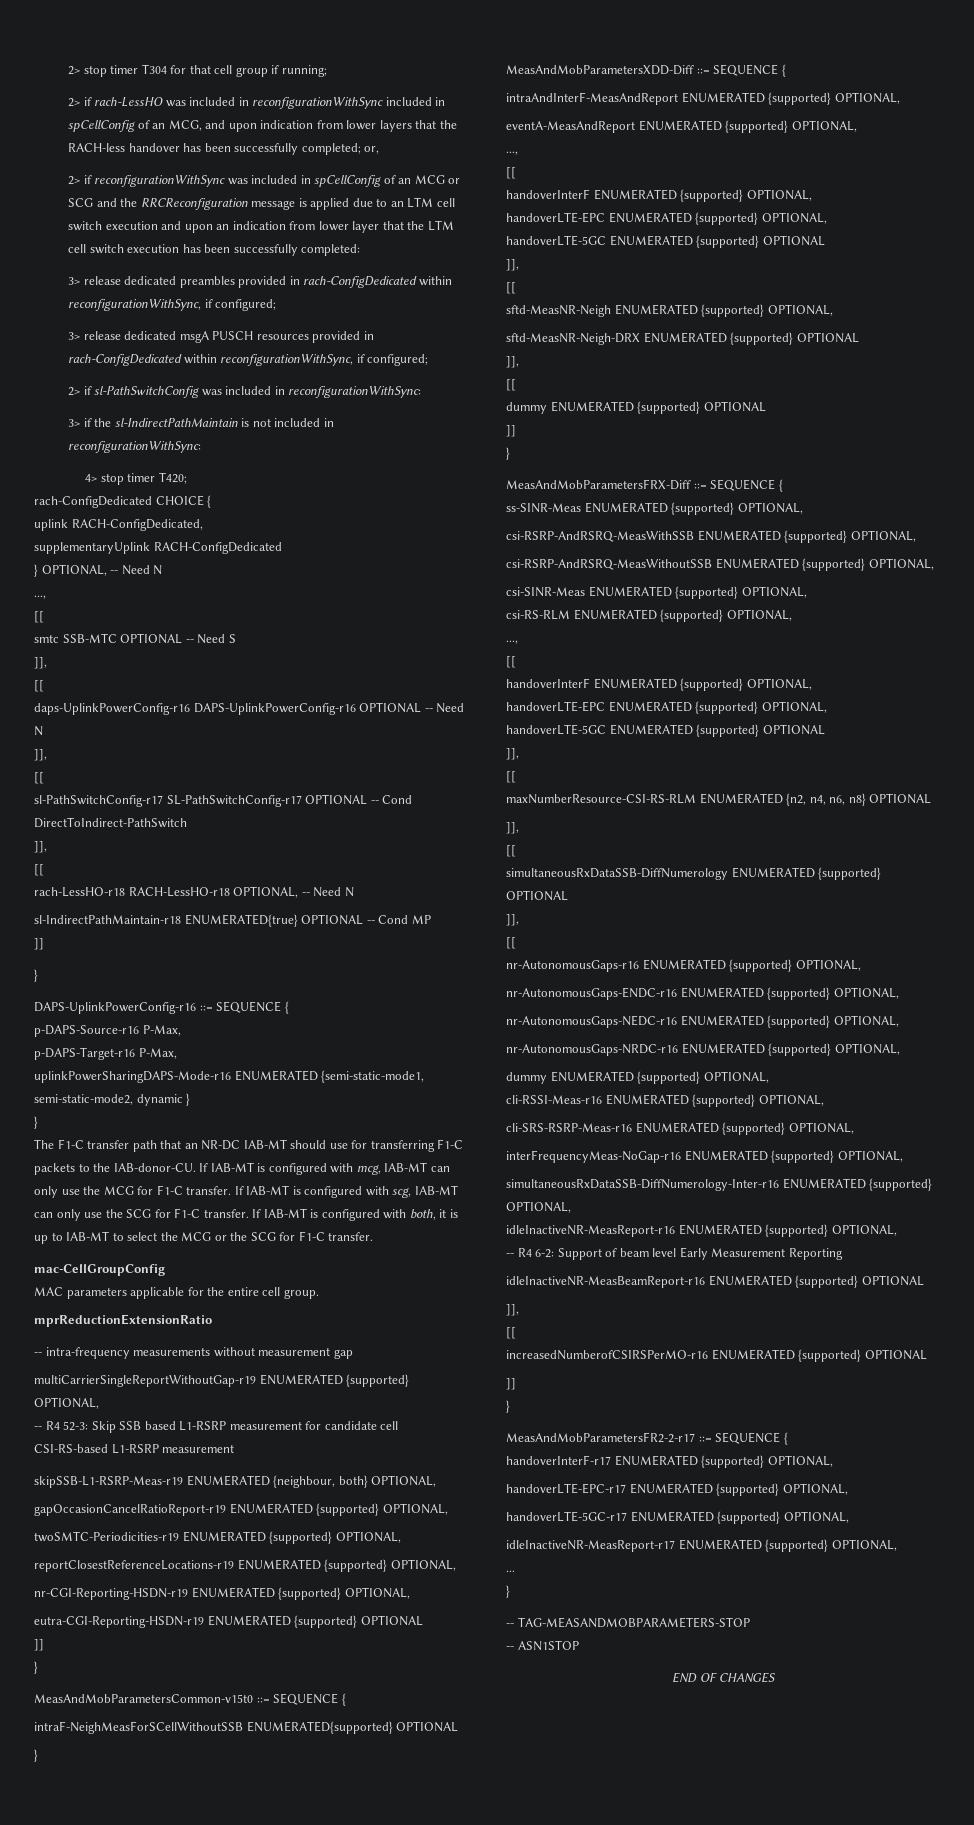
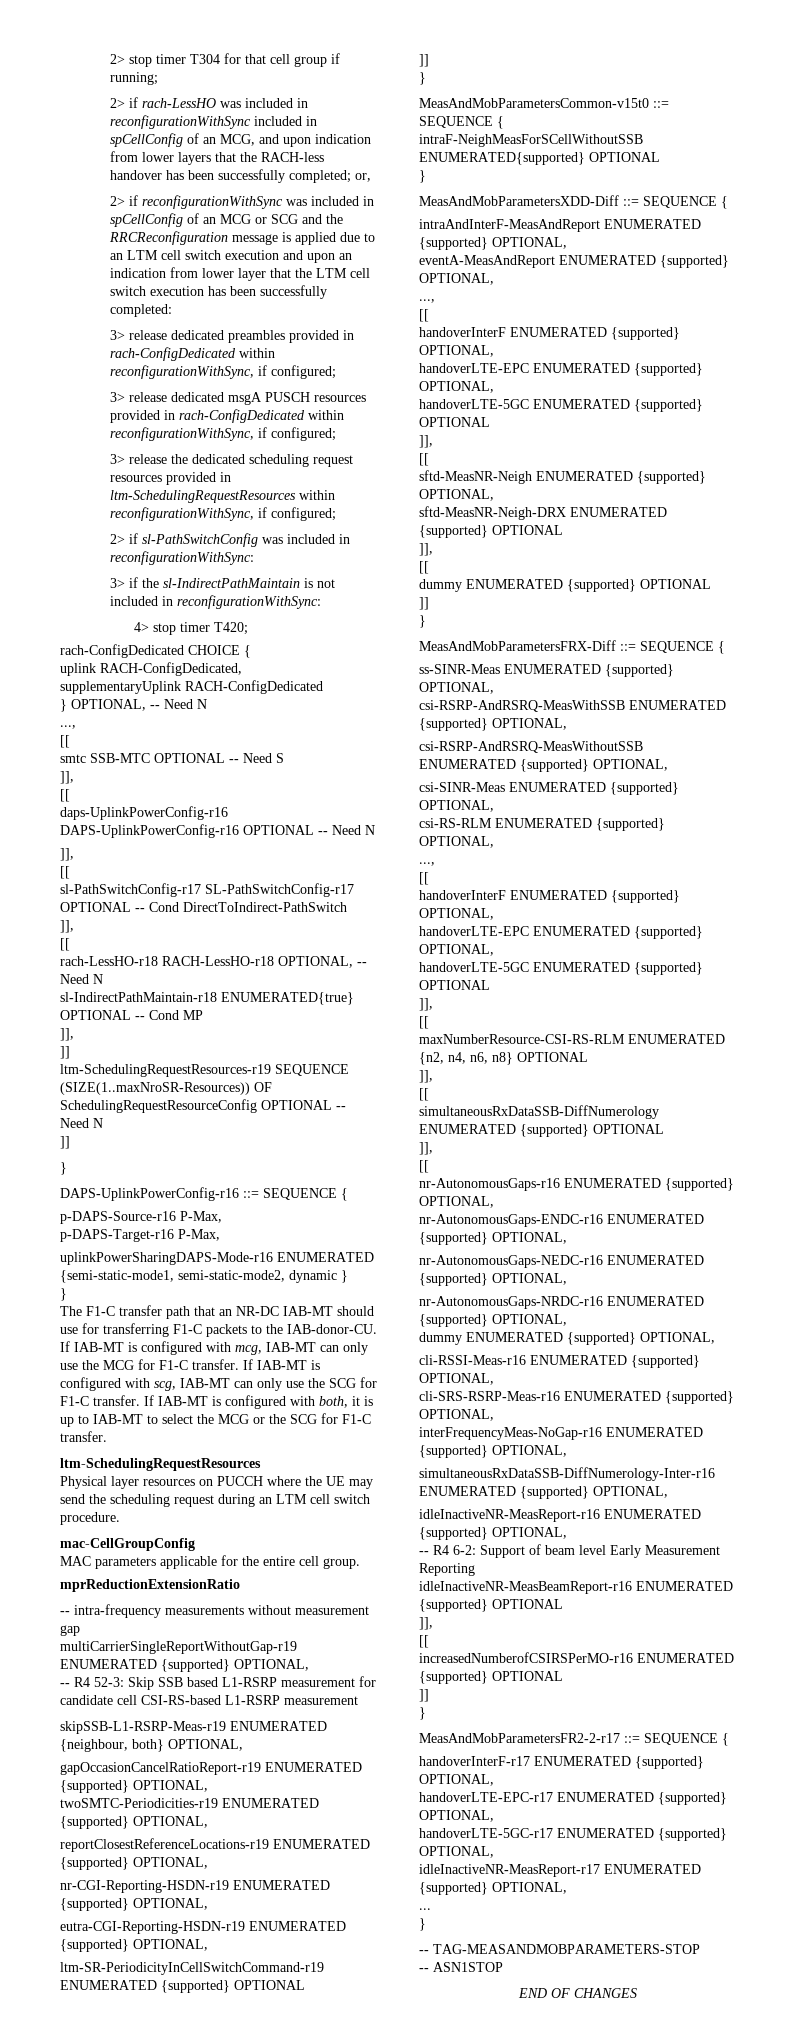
+ 3> release the dedicated scheduling request resources provided in ltm-SchedulingRequestResources within reconfigurationWithSync, if configured;
  sl-IndirectPathMaintain-r18 ENUMERATED{true} OPTIONAL -- Cond MP
+ ]],
+ ]]
+ ltm-SchedulingRequestResources-r19 SEQUENCE (SIZE(1..maxNroSR-Resources)) OF SchedulingRequestResourceConfig OPTIONAL -- Need N
  If IAB-MT is configured with both, it is up to IAB-MT to select the MCG or the SCG for F1-C transfer.
+ ltm-SchedulingRequestResources
+ Physical layer resources on PUCCH where the UE may send the scheduling request during an LTM cell switch procedure.
- eutra-CGI-Reporting-HSDN-r19 ENUMERATED {supported} OPTIONAL
+ eutra-CGI-Reporting-HSDN-r19 ENUMERATED {supported} OPTIONAL,
+ ltm-SR-PeriodicityInCellSwitchCommand-r19 ENUMERATED {supported} OPTIONAL

